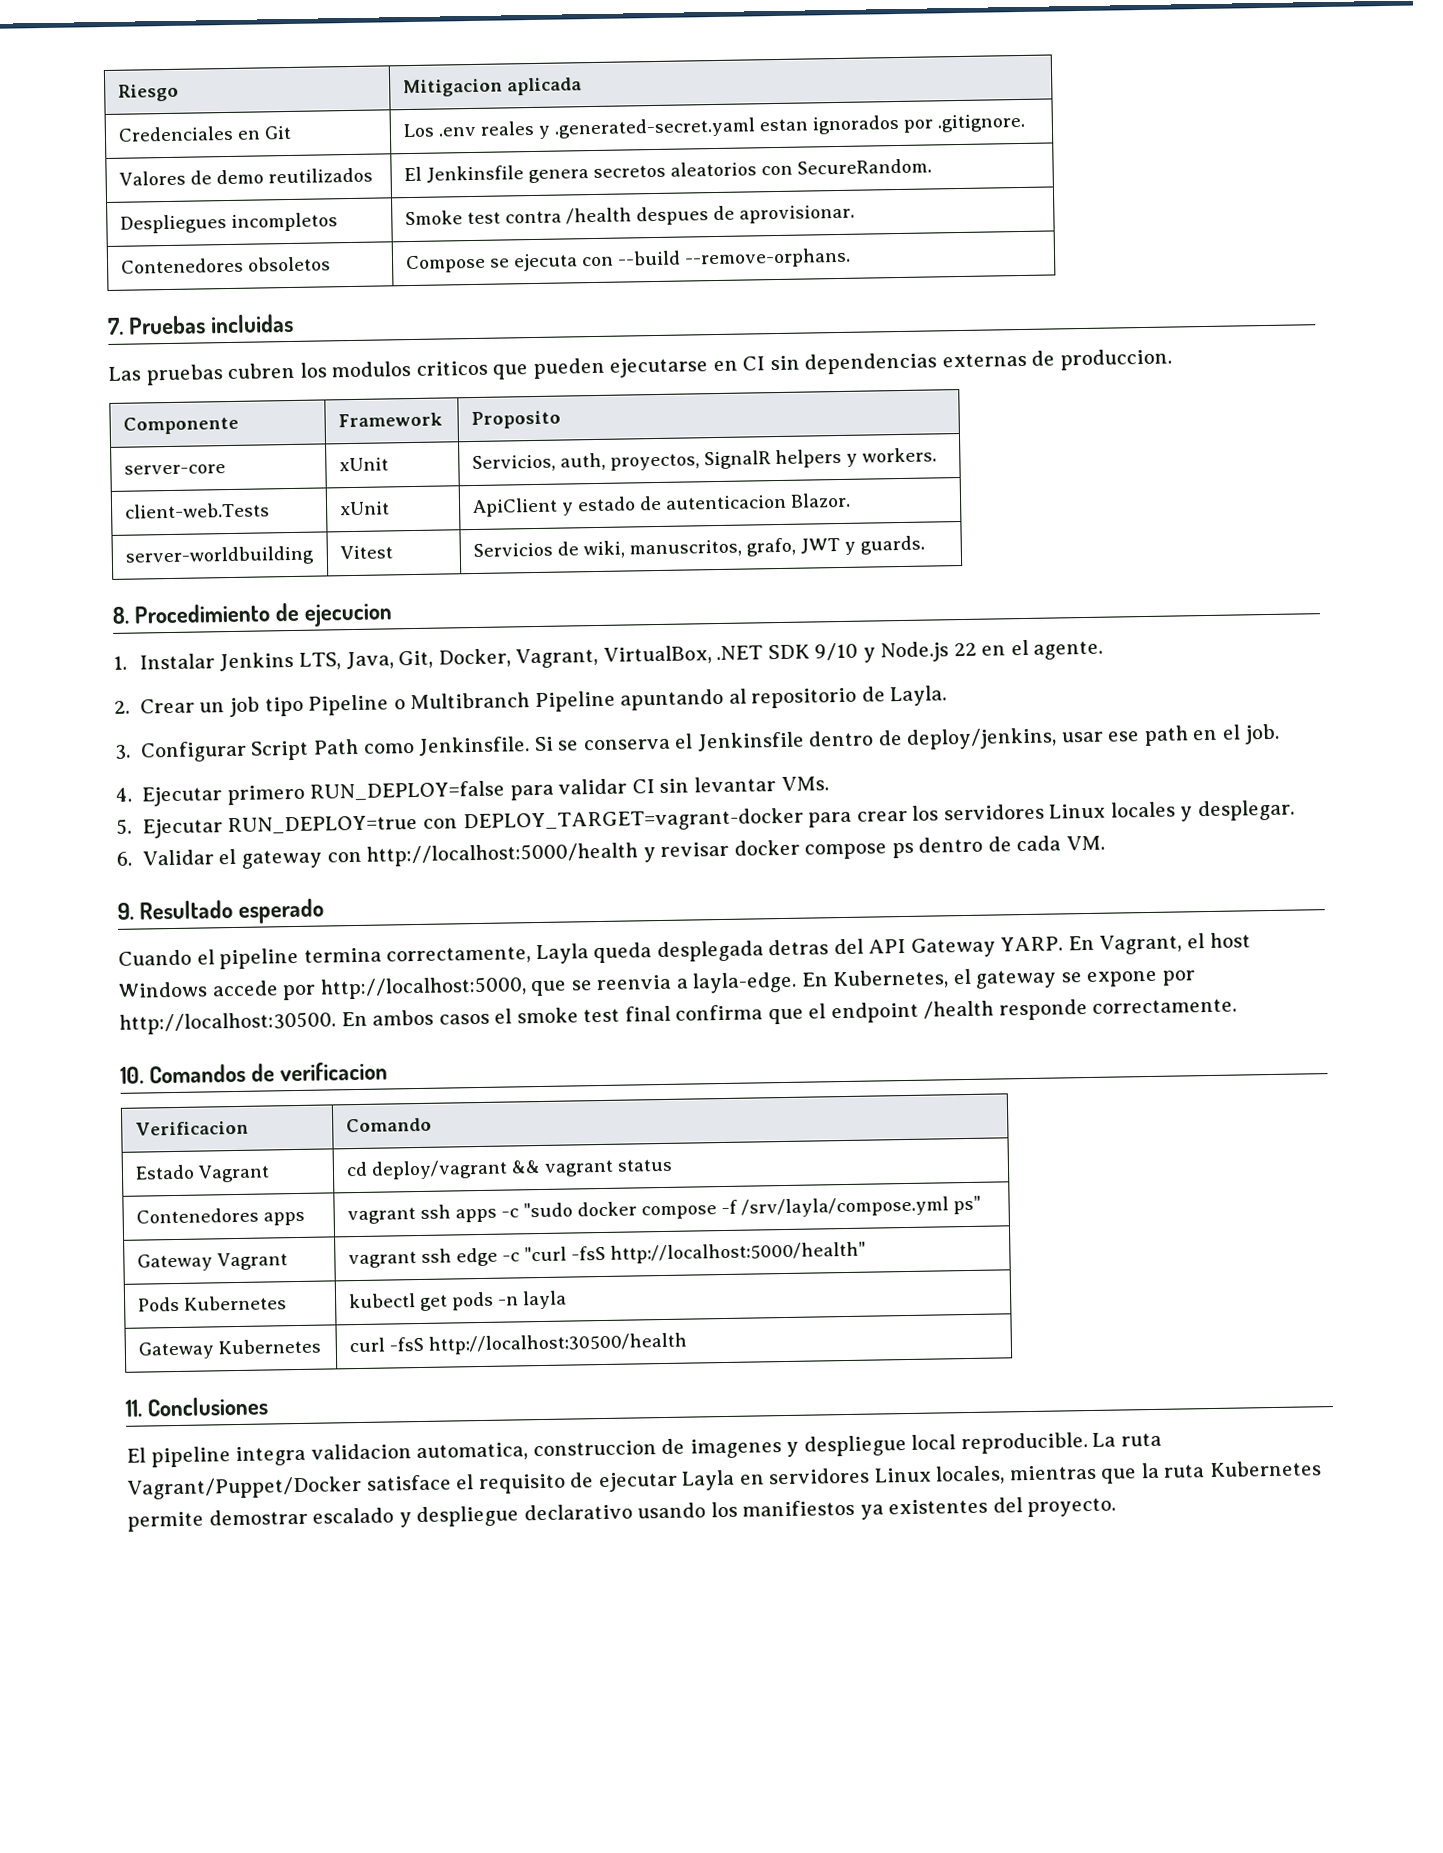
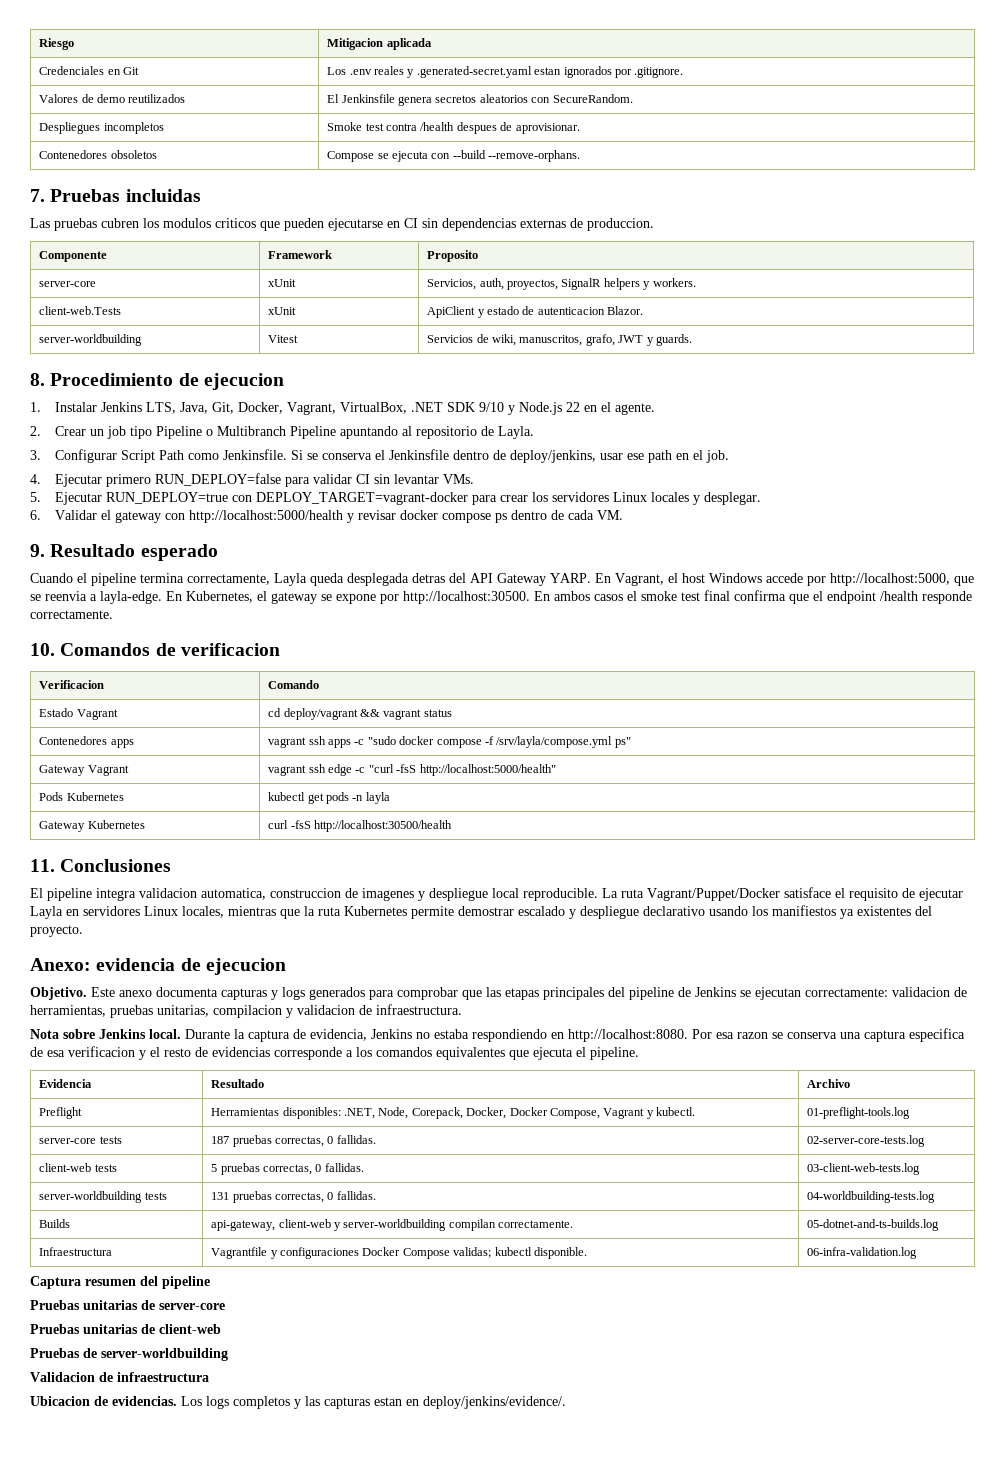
+ Anexo: evidencia de ejecucion
+ Objetivo. Este anexo documenta capturas y logs generados para comprobar que las etapas principales del pipeline de Jenkins se ejecutan correctamente: validacion de herramientas, pruebas unitarias, compilacion y validacion de infraestructura.
+ Nota sobre Jenkins local. Durante la captura de evidencia, Jenkins no estaba respondiendo en http://localhost:8080. Por esa razon se conserva una captura especifica de esa verificacion y el resto de evidencias corresponde a los comandos equivalentes que ejecuta el pipeline.
+ Evidencia | Resultado | Archivo
+ Preflight | Herramientas disponibles: .NET, Node, Corepack, Docker, Docker Compose, Vagrant y kubectl. | 01-preflight-tools.log
+ server-core tests | 187 pruebas correctas, 0 fallidas. | 02-server-core-tests.log
+ client-web tests | 5 pruebas correctas, 0 fallidas. | 03-client-web-tests.log
+ server-worldbuilding tests | 131 pruebas correctas, 0 fallidas. | 04-worldbuilding-tests.log
+ Builds | api-gateway, client-web y server-worldbuilding compilan correctamente. | 05-dotnet-and-ts-builds.log
+ Infraestructura | Vagrantfile y configuraciones Docker Compose validas; kubectl disponible. | 06-infra-validation.log
+ Captura resumen del pipeline
+ Pruebas unitarias de server-core
+ Pruebas unitarias de client-web
+ Pruebas de server-worldbuilding
+ Validacion de infraestructura
+ Ubicacion de evidencias. Los logs completos y las capturas estan en deploy/jenkins/evidence/.

